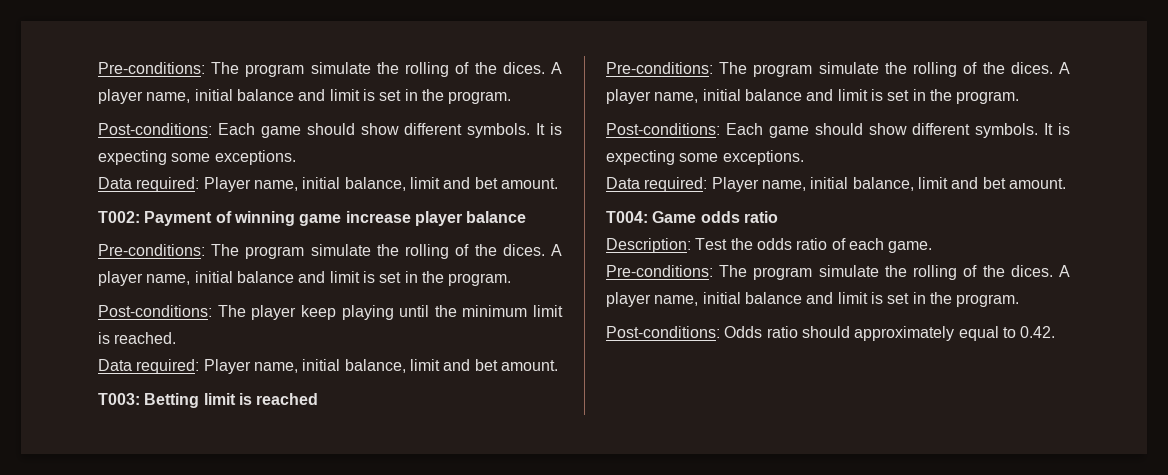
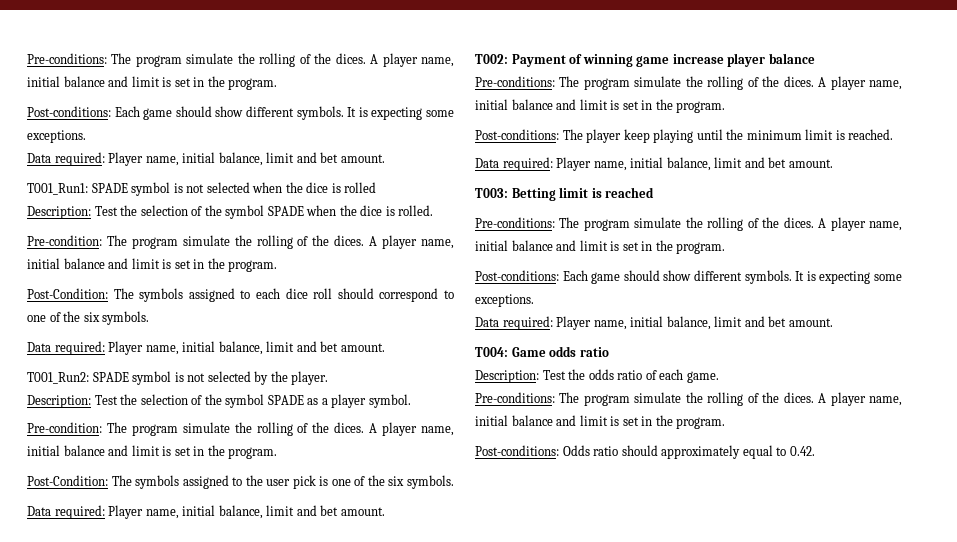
+ T001_Run1: SPADE symbol is not selected when the dice is rolled
+ Description: Test the selection of the symbol SPADE when the dice is rolled.
+ Pre-condition: The program simulate the rolling of the dices. A player name, initial balance and limit is set in the program.
+ Post-Condition: The symbols assigned to each dice roll should correspond to one of the six symbols.
+ Data required: Player name, initial balance, limit and bet amount.
+ T001_Run2: SPADE symbol is not selected by the player.
+ Description: Test the selection of the symbol SPADE as a player symbol.
+ Pre-condition: The program simulate the rolling of the dices. A player name, initial balance and limit is set in the program.
+ Post-Condition: The symbols assigned to the user pick is one of the six symbols.
+ Data required: Player name, initial balance, limit and bet amount.

